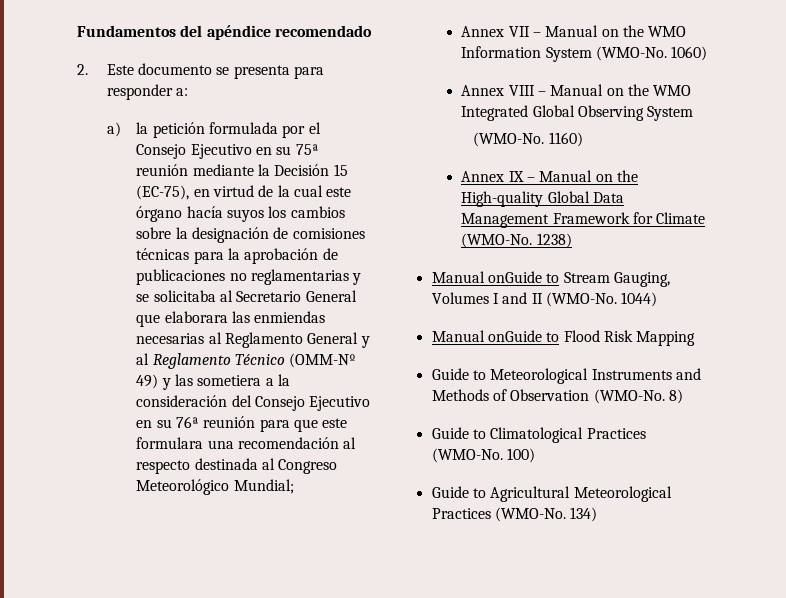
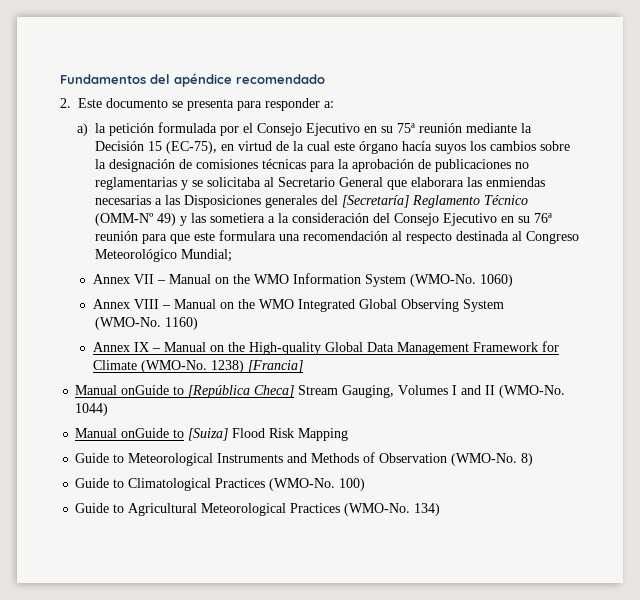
- a) la petición formulada por el Consejo Ejecutivo en su 75ª reunión mediante la Decisión 15 (EC-75), en virtud de la cual este órgano hacía suyos los cambios sobre la designación de comisiones técnicas para la aprobación de publicaciones no reglamentarias y se solicitaba al Secretario General que elaborara las enmiendas necesarias al Reglamento General y al Reglamento Técnico (OMM-Nº 49) y las sometiera a la consideración del Consejo Ejecutivo en su 76ª reunión para que este formulara una recomendación al respecto destinada al Congreso Meteorológico Mundial;
+ a) la petición formulada por el Consejo Ejecutivo en su 75ª reunión mediante la Decisión 15 (EC-75), en virtud de la cual este órgano hacía suyos los cambios sobre la designación de comisiones técnicas para la aprobación de publicaciones no reglamentarias y se solicitaba al Secretario General que elaborara las enmiendas necesarias a las Disposiciones generales del [Secretaría] Reglamento Técnico (OMM-Nº 49) y las sometiera a la consideración del Consejo Ejecutivo en su 76ª reunión para que este formulara una recomendación al respecto destinada al Congreso Meteorológico Mundial;
- 1238)
- Manual onGuide to Stream Gauging, Volumes I and II (WMO-No.
+ 1238) [Francia]
+ Manual onGuide to [República Checa] Stream Gauging, Volumes I and II (WMO-No.
- Manual onGuide to Flood Risk Mapping
+ Manual onGuide to [Suiza] Flood Risk Mapping

